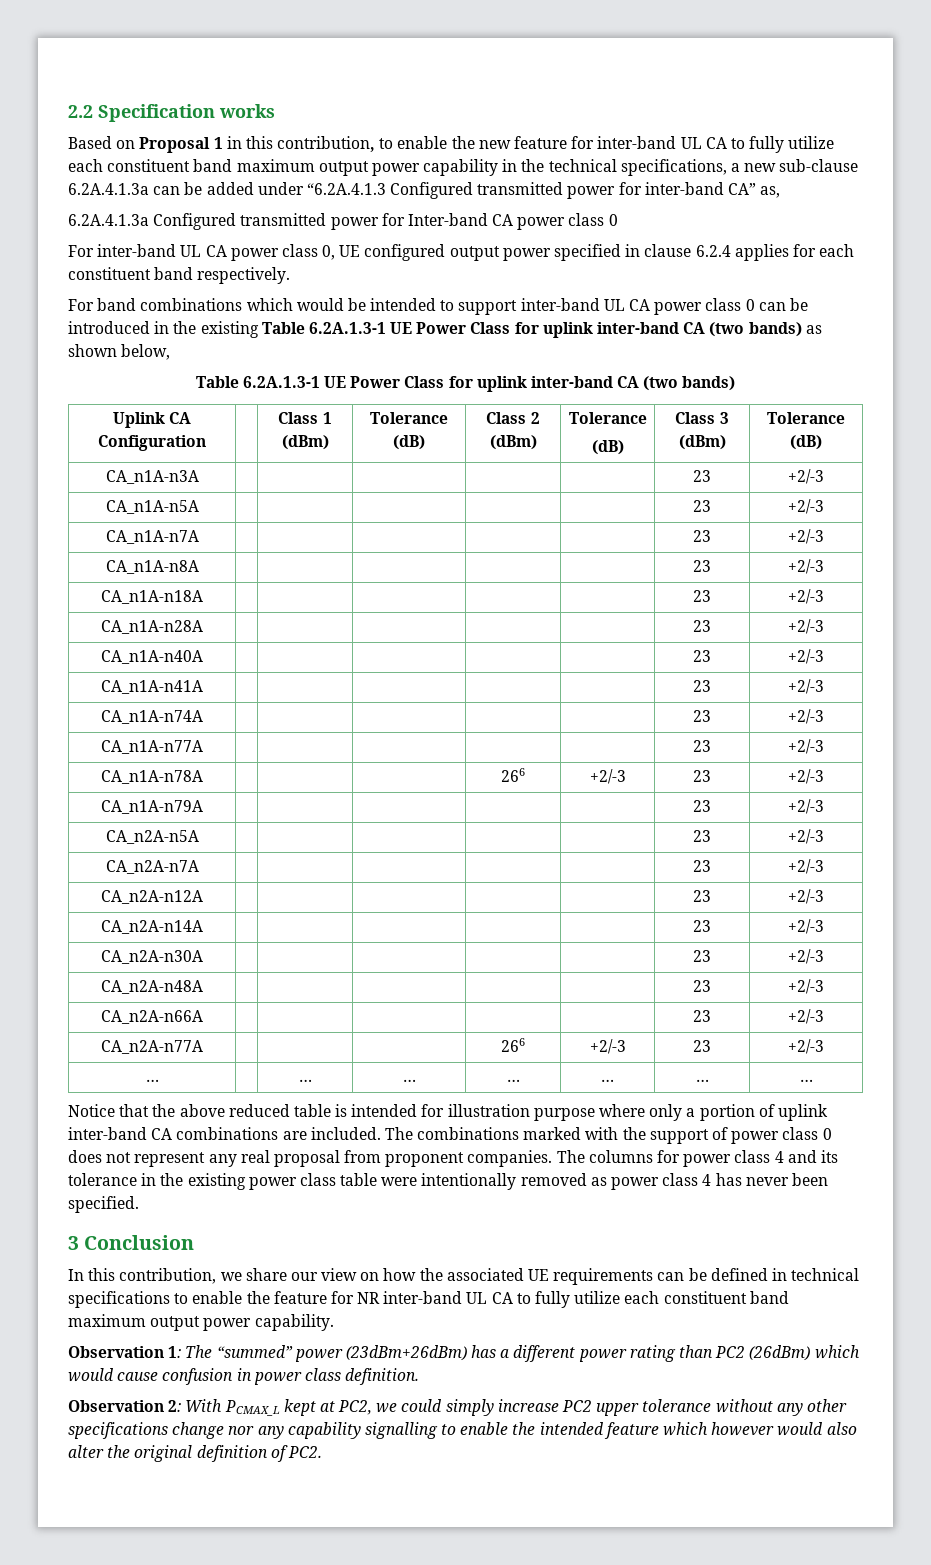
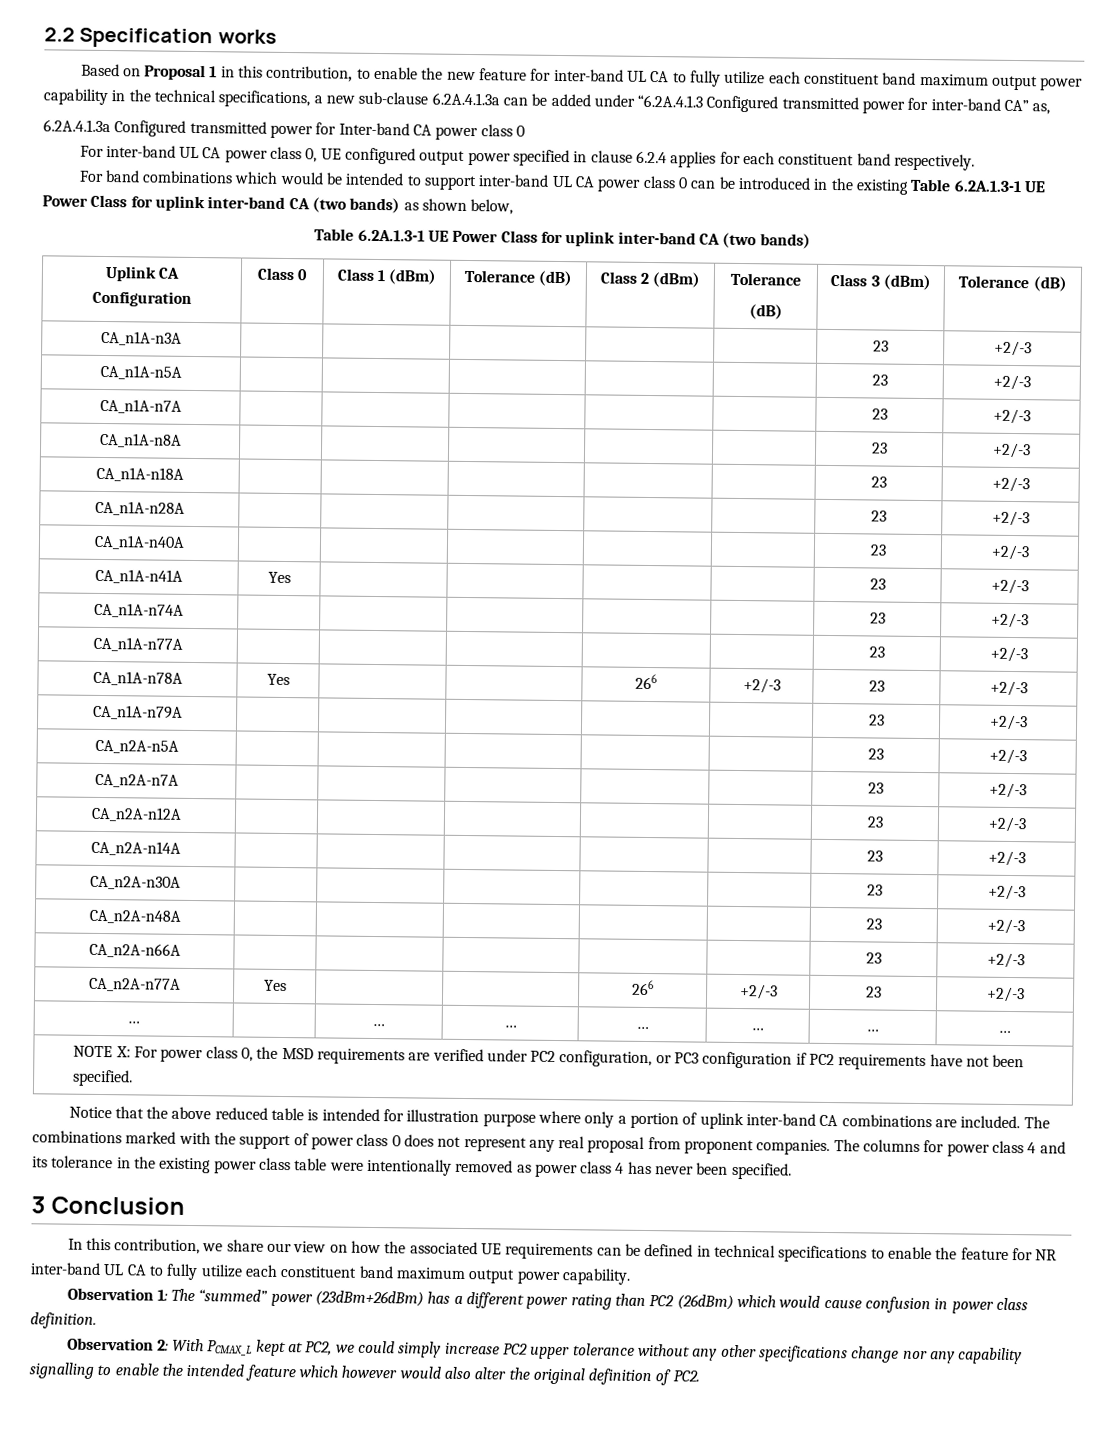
- Uplink CA Configuration | | Class 1 (dBm) | Tolerance (dB) | Class 2 (dBm) | Tolerance
+ Uplink CA Configuration | Class 0 | Class 1 (dBm) | Tolerance (dB) | Class 2 (dBm) | Tolerance
- CA_n1A-n41A | | | | | | 23 | +2/-3
+ CA_n1A-n41A | Yes | | | | | 23 | +2/-3
- CA_n1A-n78A | | | | 266 | +2/-3 | 23 | +2/-3
+ CA_n1A-n78A | Yes | | | 266 | +2/-3 | 23 | +2/-3
- CA_n2A-n77A | | | | 266 | +2/-3 | 23 | +2/-3
+ CA_n2A-n77A | Yes | | | 266 | +2/-3 | 23 | +2/-3
+ NOTE X: For power class 0, the MSD requirements are verified under PC2 configuration, or PC3 configuration if PC2 requirements have not been specified.

